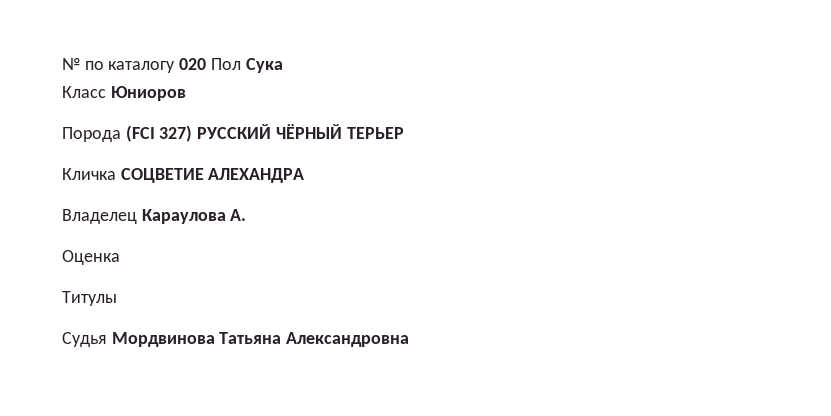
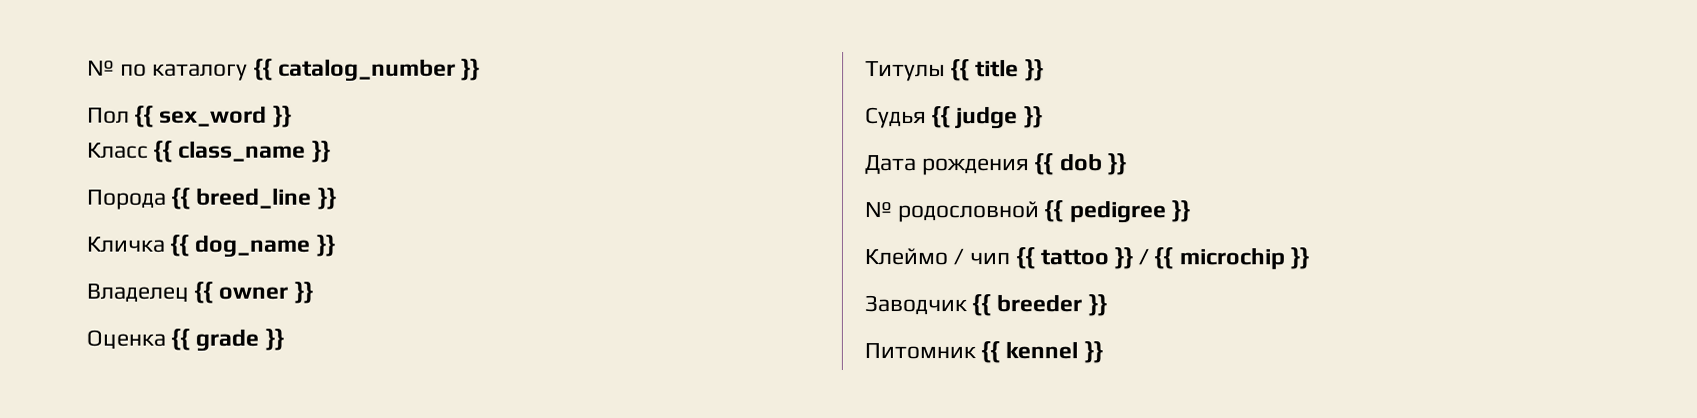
- № по каталогу 020 Пол Сука
- Класс Юниоров
- Порода (FCI 327) РУССКИЙ ЧЁРНЫЙ ТЕРЬЕР
- Кличка СОЦВЕТИЕ АЛЕХАНДРА
- Владелец Караулова А.
- Оценка
- Титулы
- Судья Мордвинова Татьяна Александровна
+ № по каталогу {{ catalog_number }}
+ Пол {{ sex_word }}
+ Класс {{ class_name }}
+ Порода {{ breed_line }}
+ Кличка {{ dog_name }}
+ Владелец {{ owner }}
+ Оценка {{ grade }}
+ Титулы {{ title }}
+ Судья {{ judge }}
+ Дата рождения {{ dob }}
+ № родословной {{ pedigree }}
+ Клеймо / чип {{ tattoo }} / {{ microchip }}
+ Заводчик {{ breeder }}
+ Питомник {{ kennel }}

